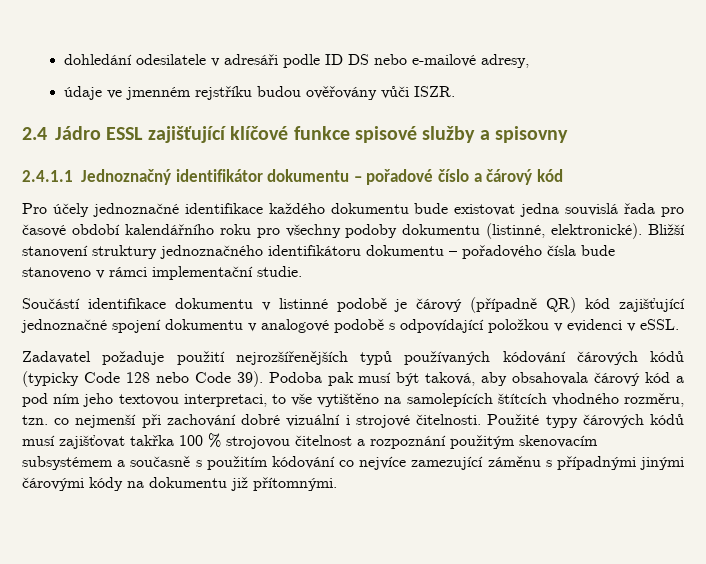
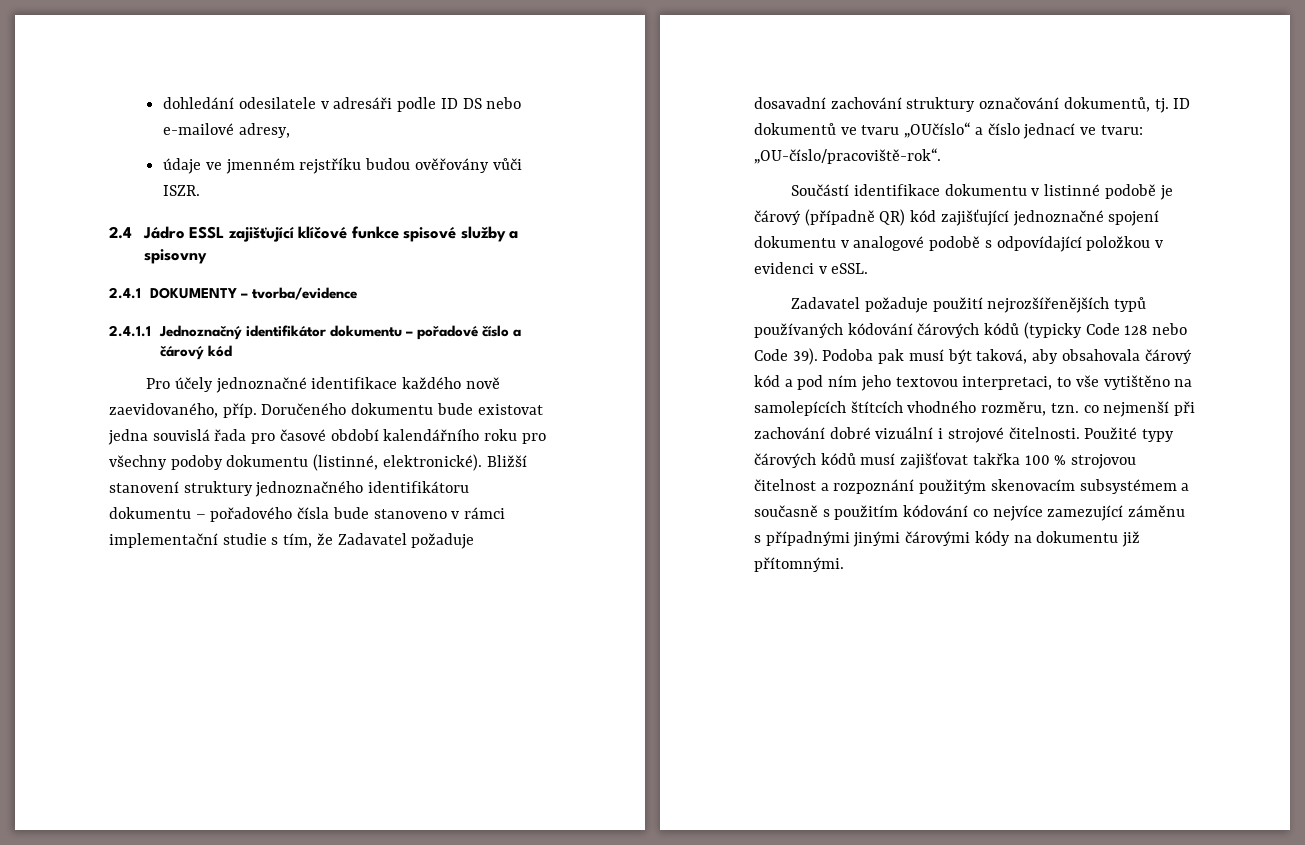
+ 2.4.1 DOKUMENTY – tvorba/evidence
- Pro účely jednoznačné identifikace každého dokumentu bude existovat jedna souvislá řada pro časové období kalendářního roku pro všechny podoby dokumentu (listinné, elektronické).
+ Pro účely jednoznačné identifikace každého nově zaevidovaného, příp. Doručeného dokumentu bude existovat jedna souvislá řada pro časové období kalendářního roku pro všechny podoby dokumentu (listinné, elektronické).
- Bližší stanovení struktury jednoznačného identifikátoru dokumentu – pořadového čísla bude stanoveno v rámci implementační studie.
+ Bližší stanovení struktury jednoznačného identifikátoru dokumentu – pořadového čísla bude stanoveno v rámci implementační studie s tím, že Zadavatel požaduje dosavadní zachování struktury označování dokumentů, tj. ID dokumentů ve tvaru „OUčíslo“ a číslo jednací ve tvaru: „OU-číslo/pracoviště-rok“.

